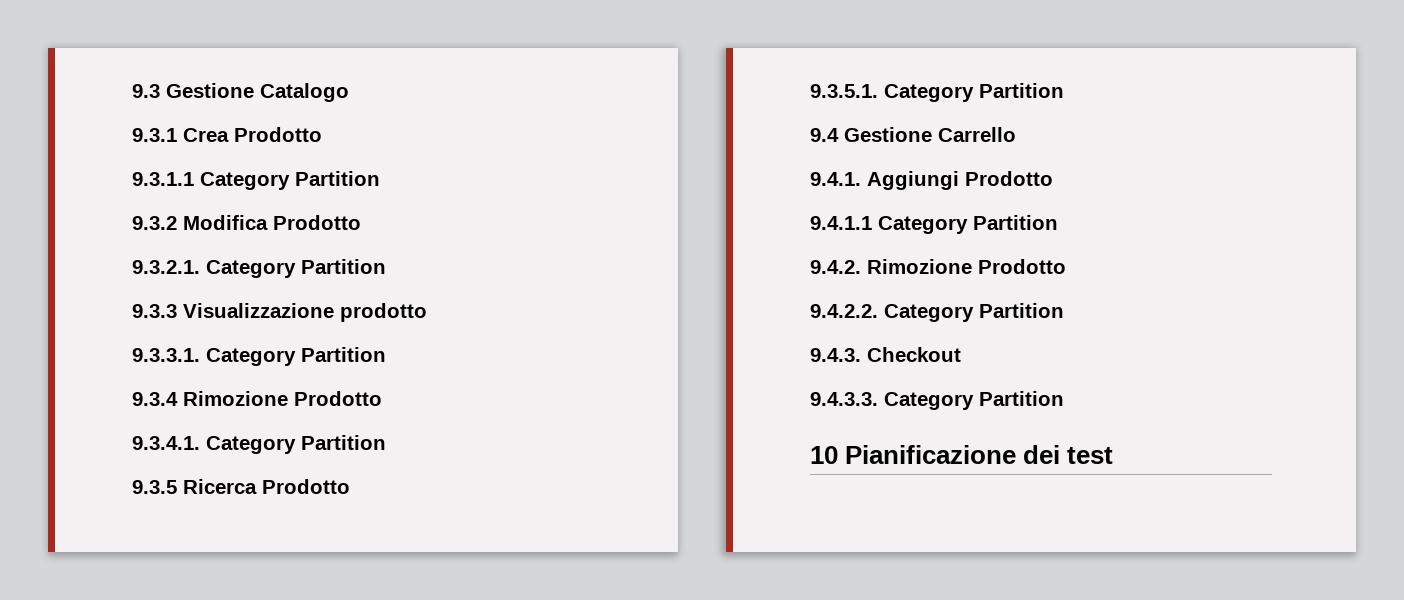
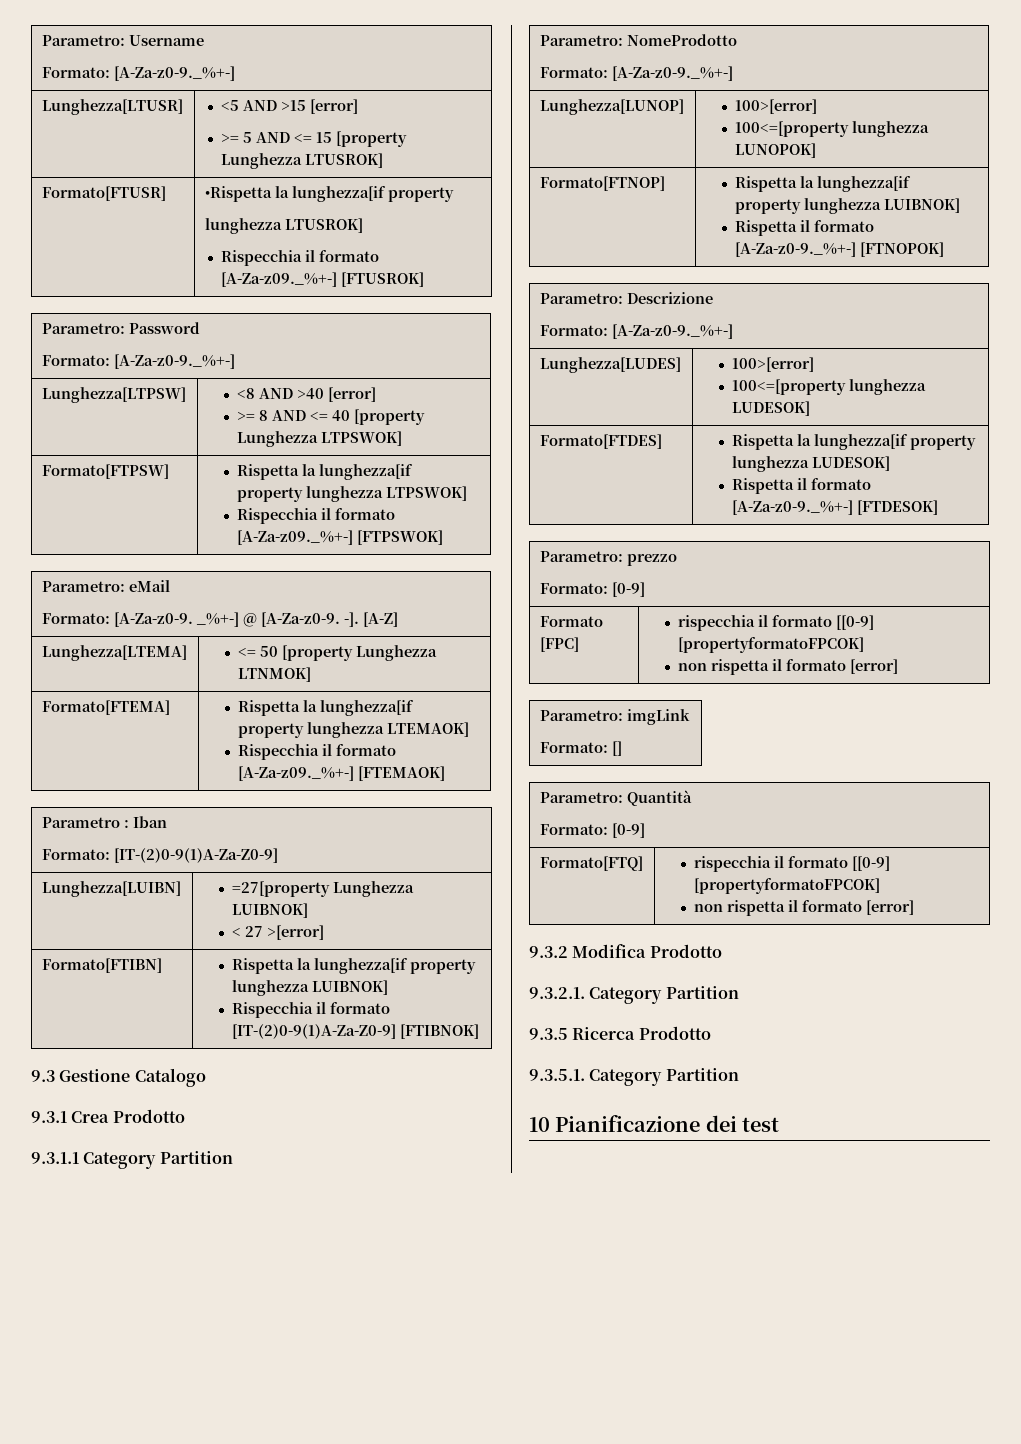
+ Parametro: Username
+ Formato: [A-Za-z0-9._%+-]
+ Lunghezza[LTUSR] | <5 AND >15 [error]
+ >= 5 AND <= 15 [property Lunghezza LTUSROK]
+ Formato[FTUSR] | •Rispetta la lunghezza[if property
+ lunghezza LTUSROK]
+ Rispecchia il formato [A-Za-z09._%+-] [FTUSROK]
+ Parametro: Password
+ Formato: [A-Za-z0-9._%+-]
+ Lunghezza[LTPSW] | <8 AND >40 [error]
+ >= 8 AND <= 40 [property Lunghezza LTPSWOK]
+ Formato[FTPSW] | Rispetta la lunghezza[if property lunghezza LTPSWOK]
+ Rispecchia il formato [A-Za-z09._%+-] [FTPSWOK]
+ Parametro: eMail
+ Formato: [A-Za-z0-9. _%+-] @ [A-Za-z0-9. -]. [A-Z]
+ Lunghezza[LTEMA] | <= 50 [property Lunghezza LTNMOK]
+ Formato[FTEMA] | Rispetta la lunghezza[if property lunghezza LTEMAOK]
+ Rispecchia il formato [A-Za-z09._%+-] [FTEMAOK]
+ Parametro : Iban
+ Formato: [IT-(2)0-9(1)A-Za-Z0-9]
+ Lunghezza[LUIBN] | =27[property Lunghezza LUIBNOK]
+ < 27 >[error]
+ Formato[FTIBN] | Rispetta la lunghezza[if property lunghezza LUIBNOK]
+ Rispecchia il formato [IT-(2)0-9(1)A-Za-Z0-9] [FTIBNOK]
+ Parametro: NomeProdotto
+ Formato: [A-Za-z0-9._%+-]
+ Lunghezza[LUNOP] | 100>[error]
+ 100<=[property lunghezza LUNOPOK]
+ Formato[FTNOP] | Rispetta la lunghezza[if property lunghezza LUIBNOK]
+ Rispetta il formato [A-Za-z0-9._%+-] [FTNOPOK]
+ Parametro: Descrizione
+ Formato: [A-Za-z0-9._%+-]
+ Lunghezza[LUDES] | 100>[error]
+ 100<=[property lunghezza LUDESOK]
+ Formato[FTDES] | Rispetta la lunghezza[if property lunghezza LUDESOK]
+ Rispetta il formato [A-Za-z0-9._%+-] [FTDESOK]
+ Parametro: prezzo
+ Formato: [0-9]
+ Formato [FPC] | rispecchia il formato [[0-9] [propertyformatoFPCOK]
+ non rispetta il formato [error]
+ Parametro: imgLink
+ Formato: []
+ Parametro: Quantità
+ Formato: [0-9]
+ Formato[FTQ] | rispecchia il formato [[0-9] [propertyformatoFPCOK]
+ non rispetta il formato [error]
- 9.3.3 Visualizzazione prodotto
- 9.3.3.1. Category Partition
- 9.3.4 Rimozione Prodotto
- 9.3.4.1. Category Partition
- 9.4 Gestione Carrello
- 9.4.1. Aggiungi Prodotto
- 9.4.1.1 Category Partition
- 9.4.2. Rimozione Prodotto
- 9.4.2.2. Category Partition
- 9.4.3. Checkout
- 9.4.3.3. Category Partition

